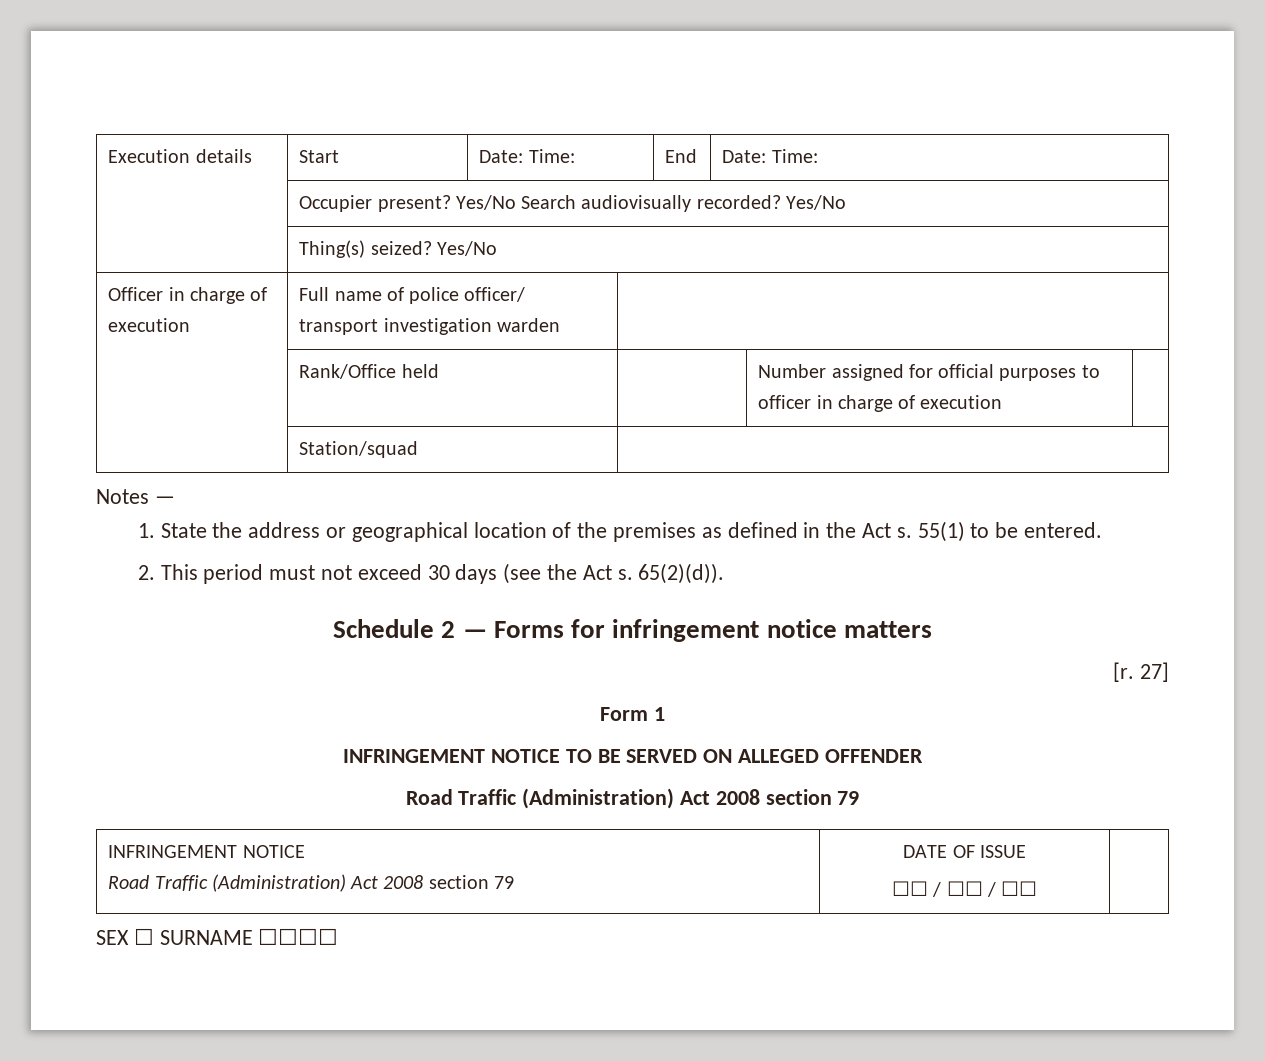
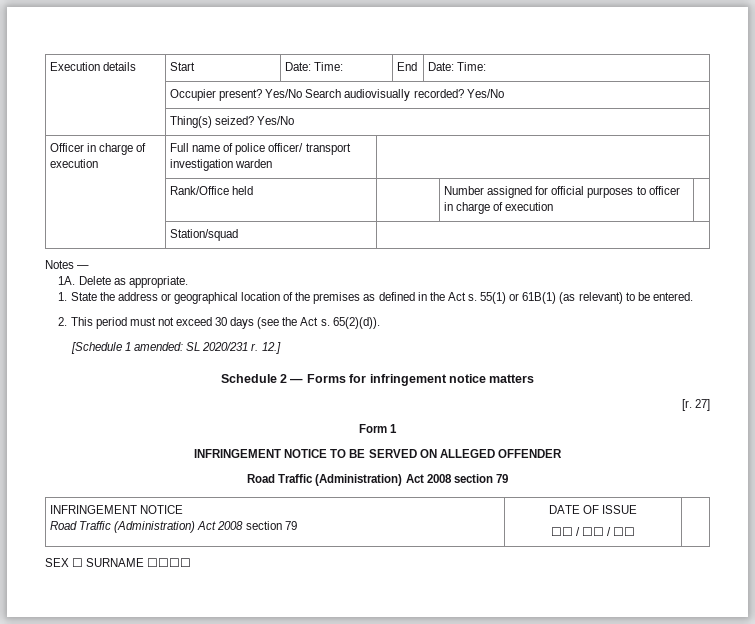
+ 1A. Delete as appropriate.
- 55(1) to be entered.
+ 55(1) or 61B(1) (as relevant) to be entered.
+ [Schedule 1 amended: SL 2020/231 r. 12.]

